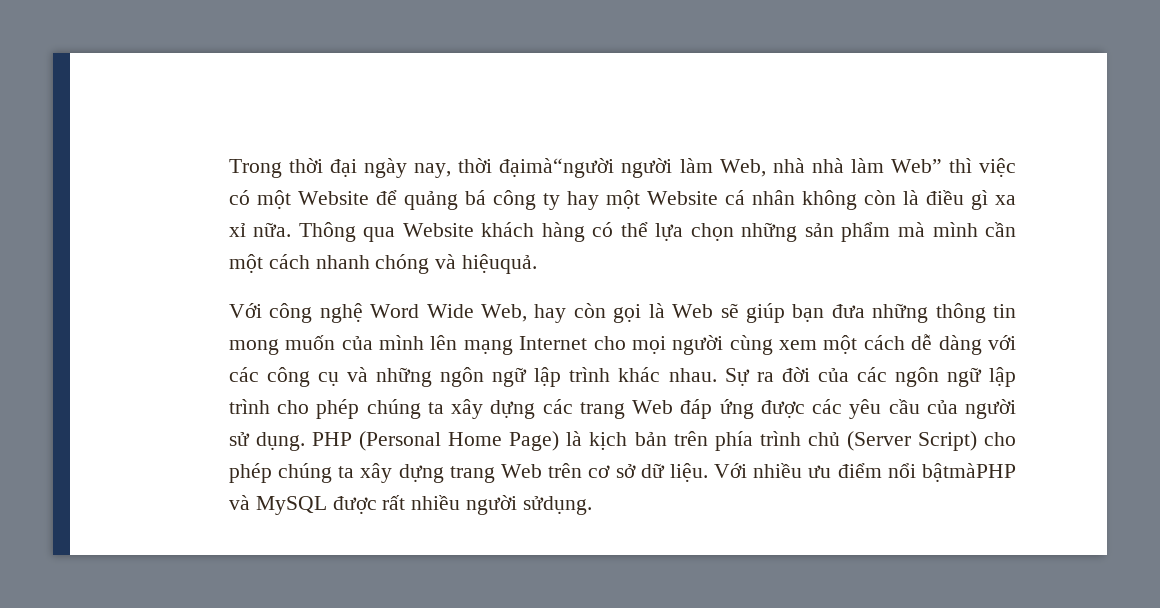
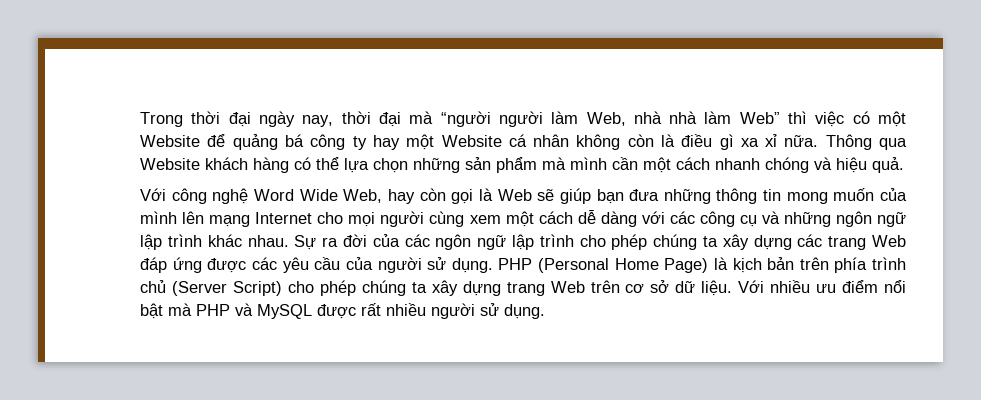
- Trong thời đại ngày nay, thời đạimà“người người làm Web, nhà nhà làm Web” thì việc có một Website để quảng bá công ty hay một Website cá nhân không còn là điều gì xa xỉ nữa.
+ Trong thời đại ngày nay, thời đại mà “người người làm Web, nhà nhà làm Web” thì việc có một Website để quảng bá công ty hay một Website cá nhân không còn là điều gì xa xỉ nữa.
- Thông qua Website khách hàng có thể lựa chọn những sản phẩm mà mình cần một cách nhanh chóng và hiệuquả.
+ Thông qua Website khách hàng có thể lựa chọn những sản phẩm mà mình cần một cách nhanh chóng và hiệu quả.
- Với nhiều ưu điểm nổi bậtmàPHP và MySQL được rất nhiều người sửdụng.
+ Với nhiều ưu điểm nổi bật mà PHP và MySQL được rất nhiều người sử dụng.

